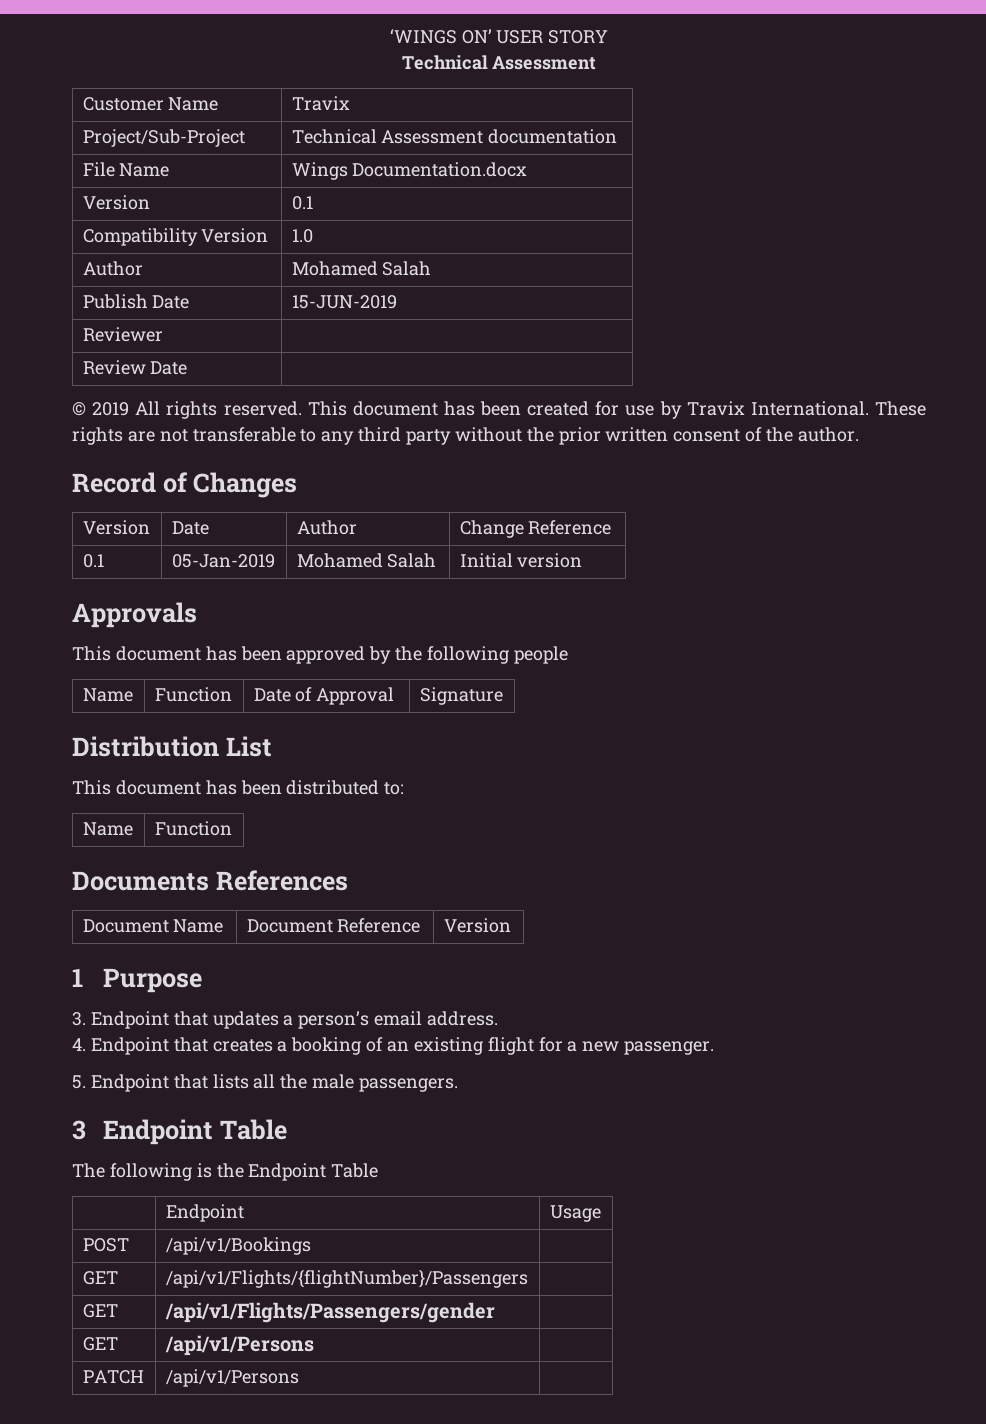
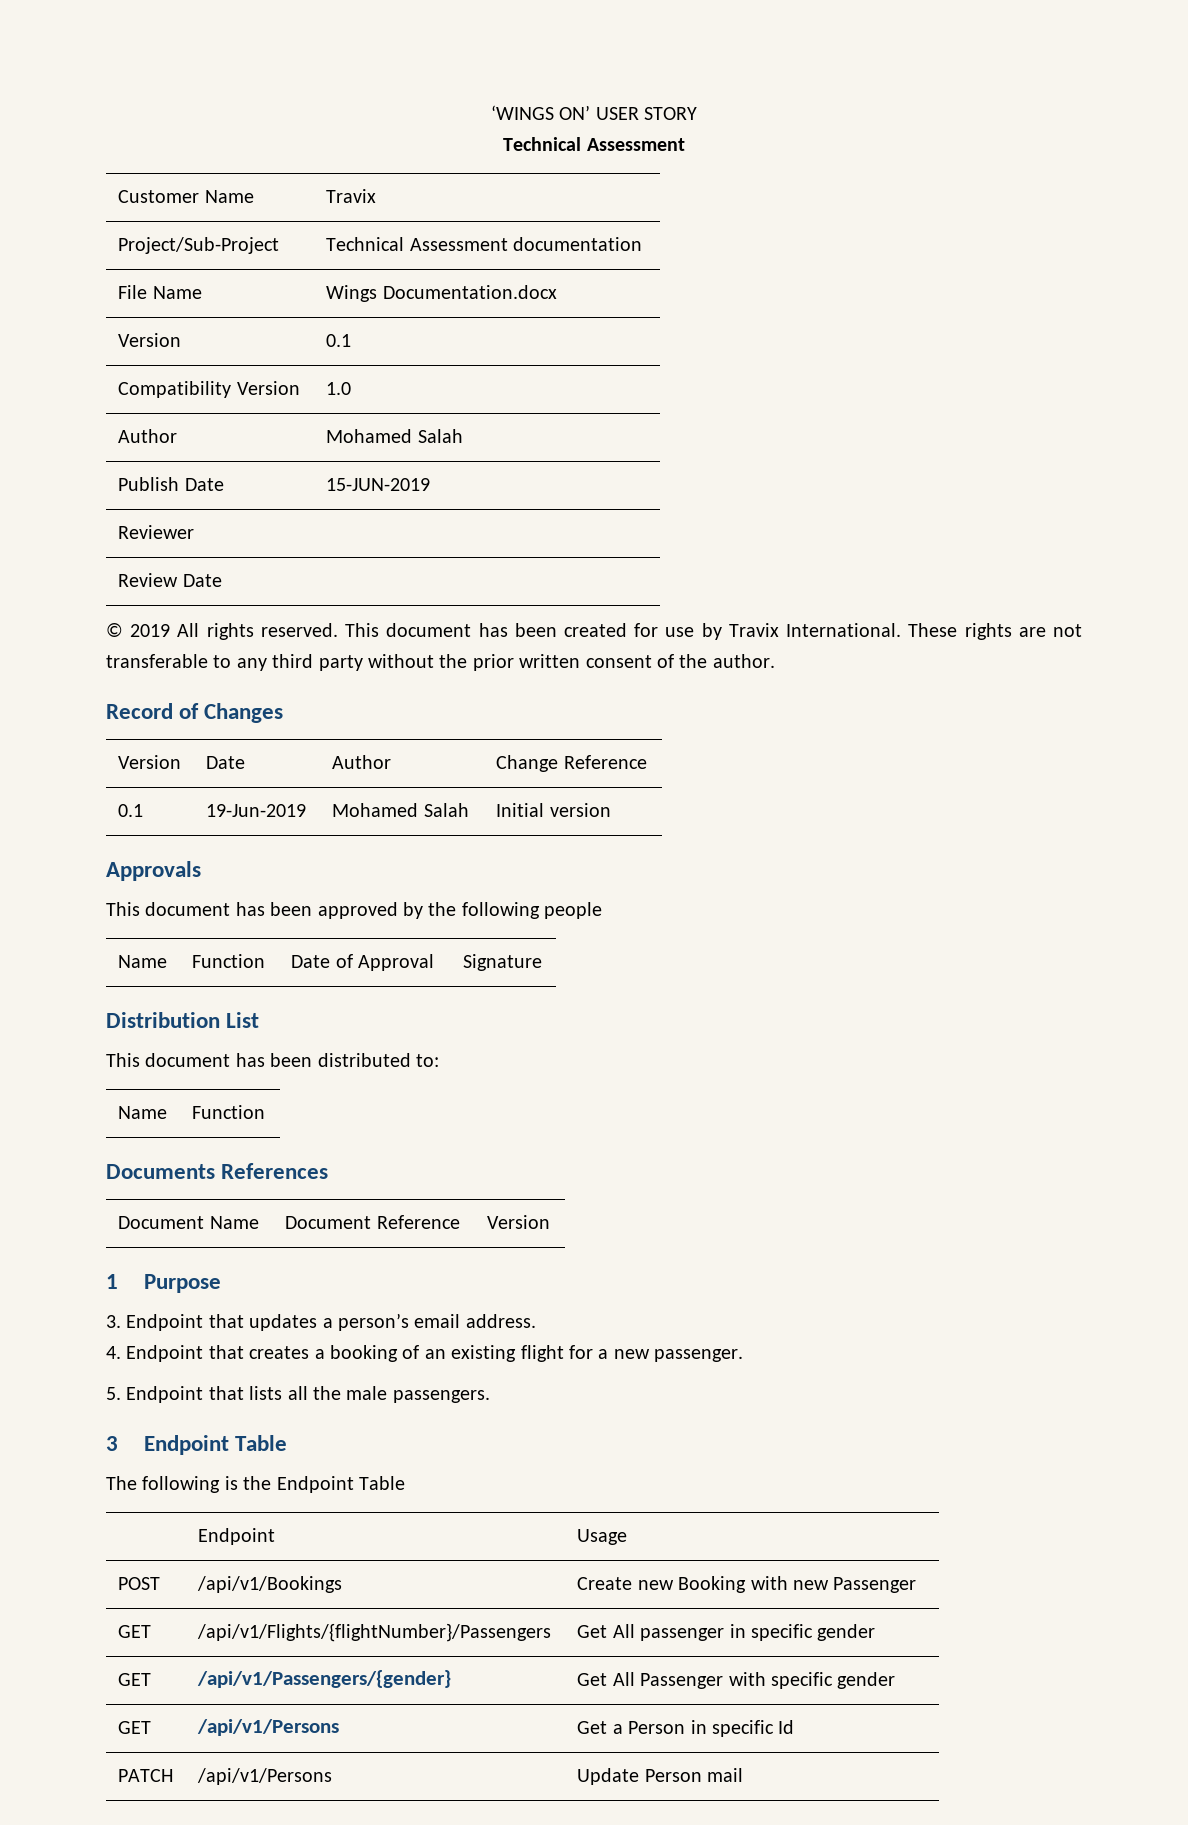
- 0.1 | 05-Jan-2019 | Mohamed Salah | Initial version
+ 0.1 | 19-Jun-2019 | Mohamed Salah | Initial version
- POST | /api/v1/Bookings |
- GET | /api/v1/Flights/{flightNumber}/Passengers |
- GET | /api/v1/Flights/Passengers/gender |
- GET | /api/v1/Persons |
+ POST | /api/v1/Bookings | Create new Booking with new Passenger
+ GET | /api/v1/Flights/{flightNumber}/Passengers | Get All passenger in specific gender
+ GET | /api/v1/Passengers/{gender} | Get All Passenger with specific gender
+ GET | /api/v1/Persons | Get a Person in specific Id
- PATCH | /api/v1/Persons |
+ PATCH | /api/v1/Persons | Update Person mail

